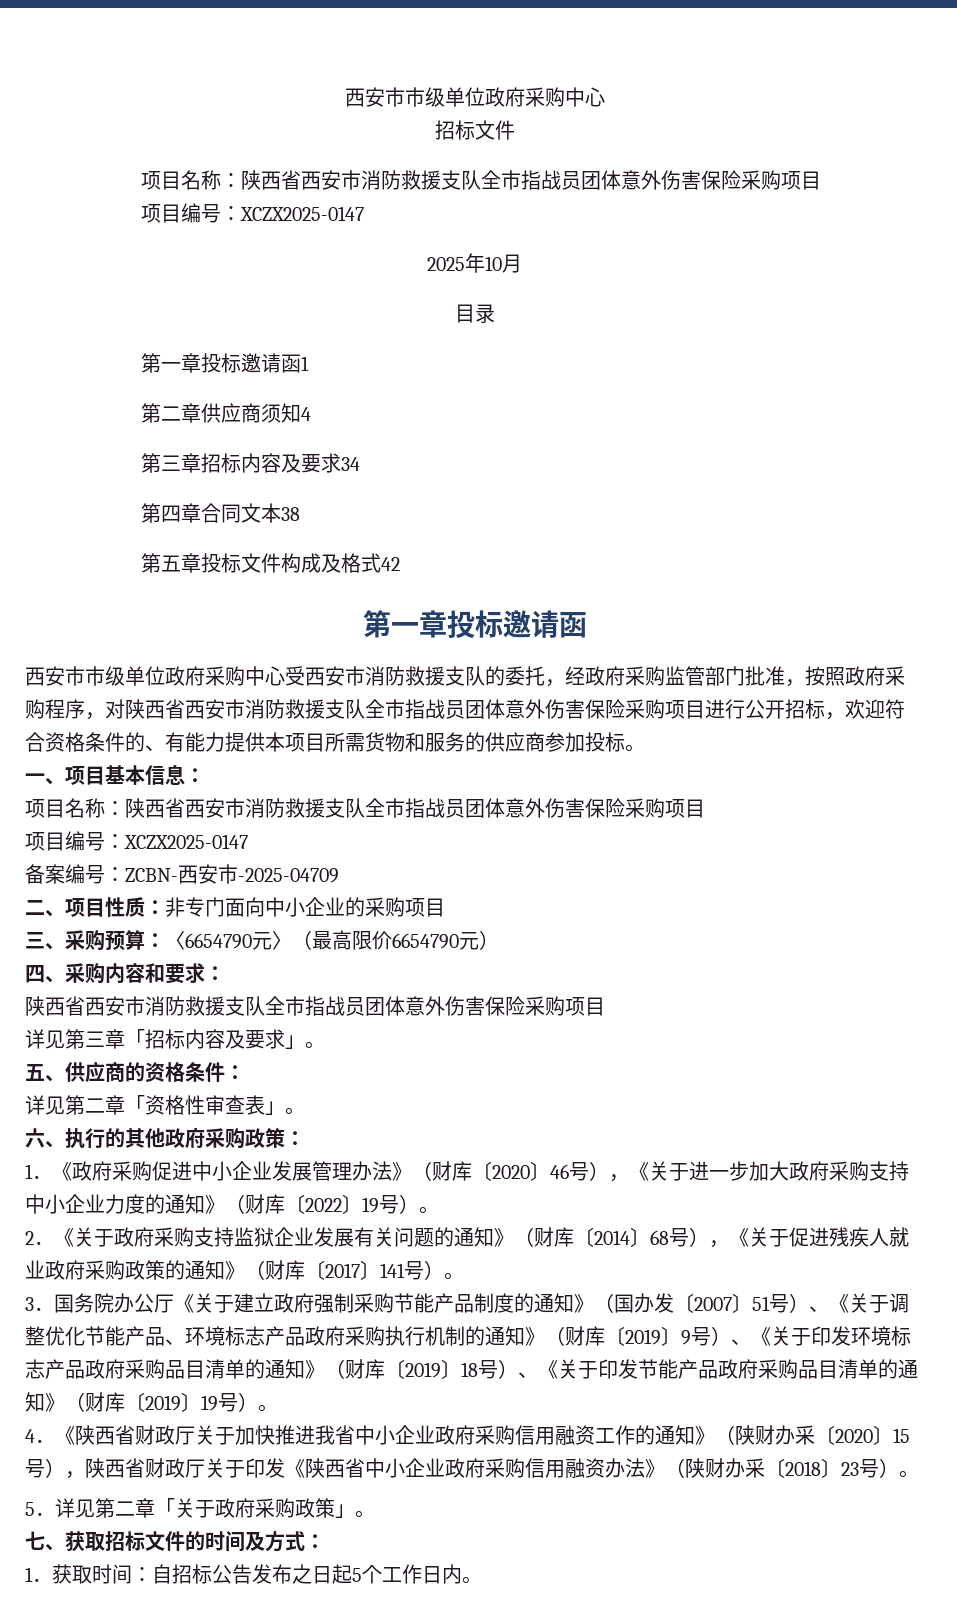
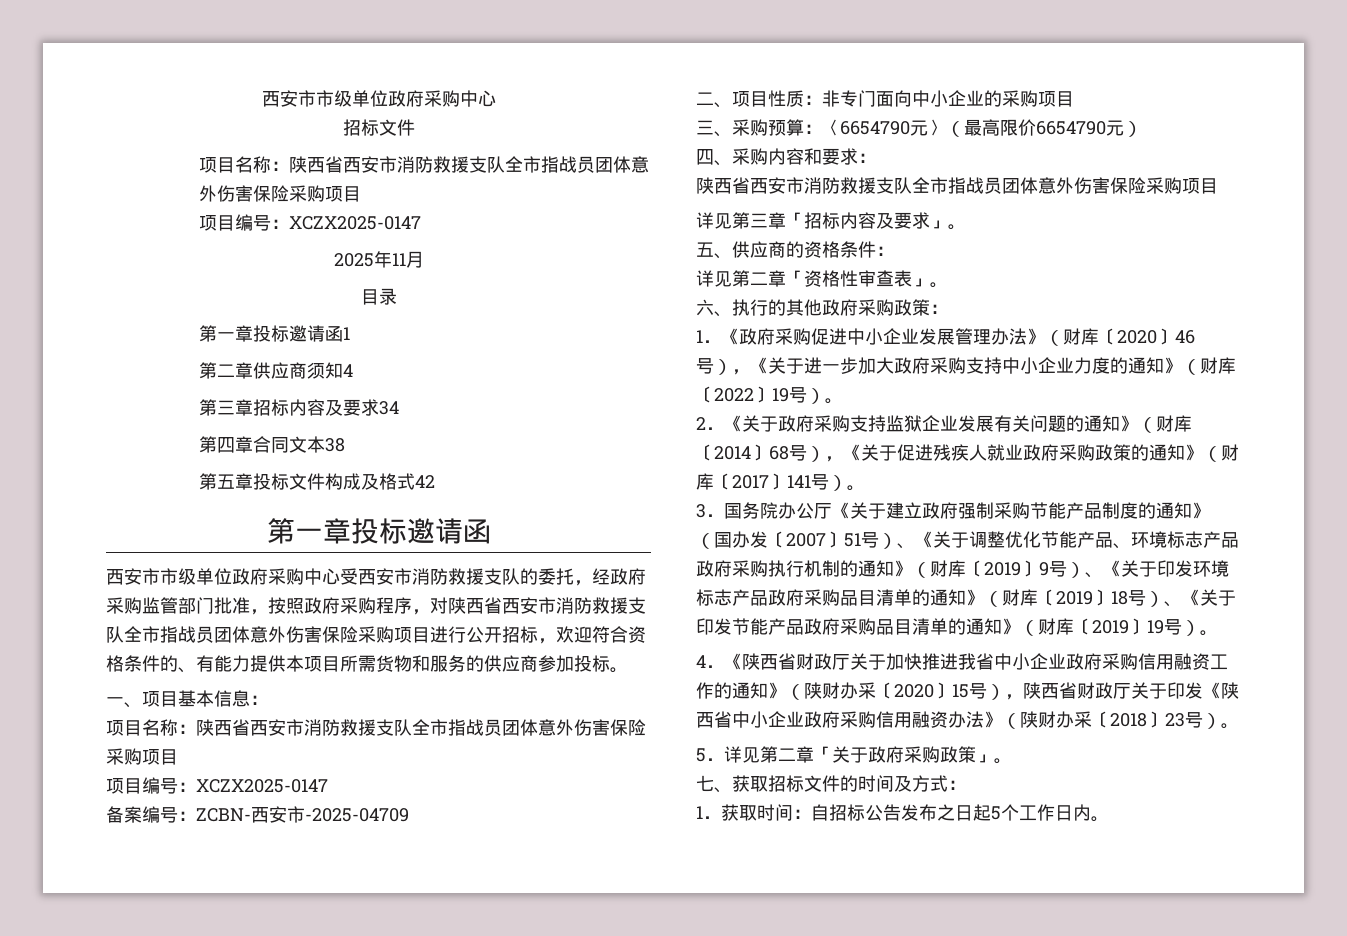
- 2025年10月
+ 2025年11月

